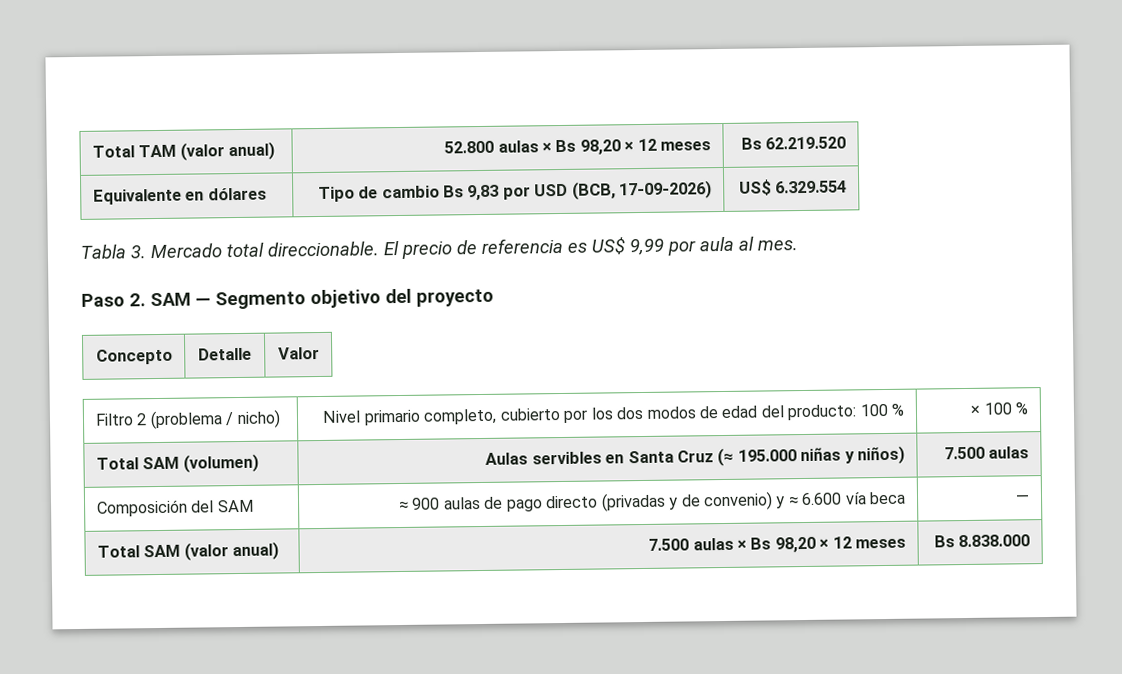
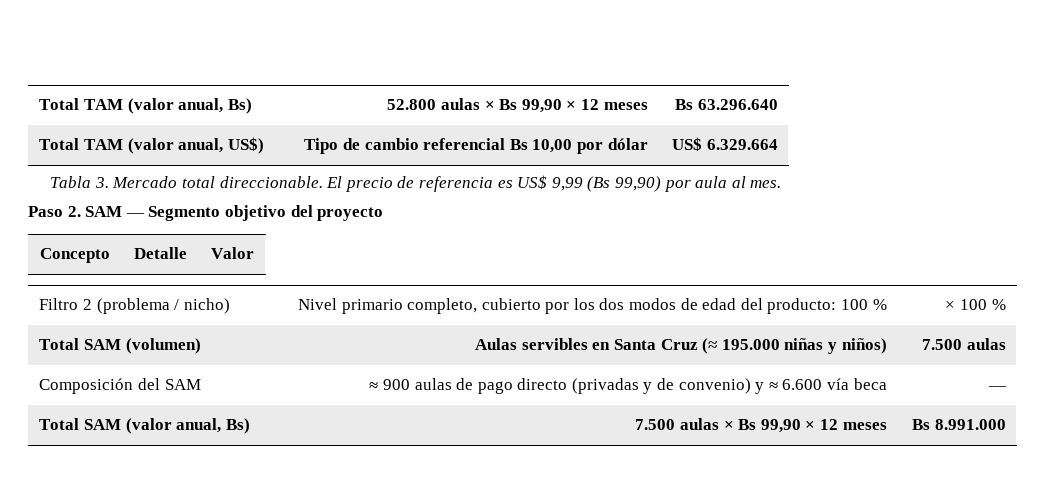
- Total TAM (valor anual) | 52.800 aulas × Bs 98,20 × 12 meses | Bs 62.219.520
- Equivalente en dólares | Tipo de cambio Bs 9,83 por USD (BCB, 17-09-2026) | US$ 6.329.554
+ Total TAM (valor anual, Bs) | 52.800 aulas × Bs 99,90 × 12 meses | Bs 63.296.640
+ Total TAM (valor anual, US$) | Tipo de cambio referencial Bs 10,00 por dólar | US$ 6.329.664
- El precio de referencia es US$ 9,99 por aula al mes.
+ El precio de referencia es US$ 9,99 (Bs 99,90) por aula al mes.
- Total SAM (valor anual) | 7.500 aulas × Bs 98,20 × 12 meses | Bs 8.838.000
+ Total SAM (valor anual, Bs) | 7.500 aulas × Bs 99,90 × 12 meses | Bs 8.991.000

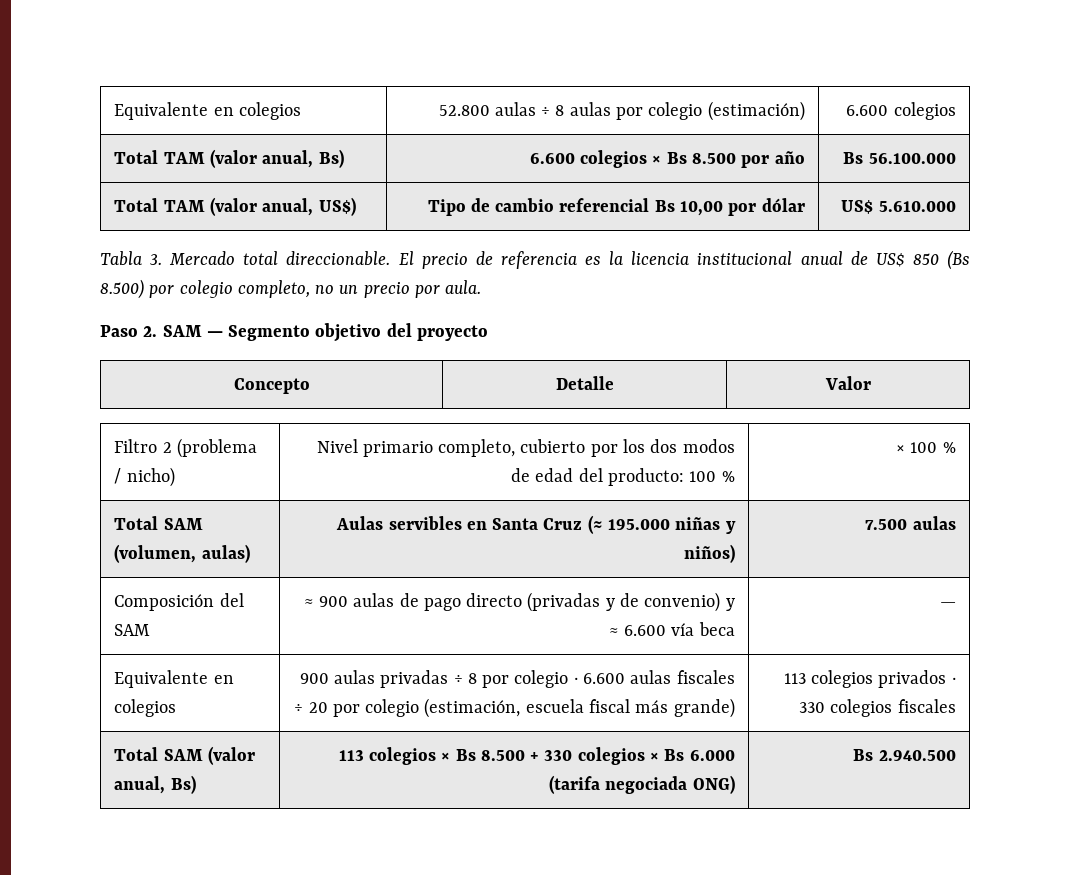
+ Equivalente en colegios | 52.800 aulas ÷ 8 aulas por colegio (estimación) | 6.600 colegios
- Total TAM (valor anual, Bs) | 52.800 aulas × Bs 99,90 × 12 meses | Bs 63.296.640
+ Total TAM (valor anual, Bs) | 6.600 colegios × Bs 8.500 por año | Bs 56.100.000
- Total TAM (valor anual, US$) | Tipo de cambio referencial Bs 10,00 por dólar | US$ 6.329.664
+ Total TAM (valor anual, US$) | Tipo de cambio referencial Bs 10,00 por dólar | US$ 5.610.000
- El precio de referencia es US$ 9,99 (Bs 99,90) por aula al mes.
+ El precio de referencia es la licencia institucional anual de US$ 850 (Bs 8.500) por colegio completo, no un precio por aula.
- Total SAM (volumen) | Aulas servibles en Santa Cruz (≈ 195.000 niñas y niños) | 7.500 aulas
+ Total SAM (volumen, aulas) | Aulas servibles en Santa Cruz (≈ 195.000 niñas y niños) | 7.500 aulas
+ Equivalente en colegios | 900 aulas privadas ÷ 8 por colegio · 6.600 aulas fiscales ÷ 20 por colegio (estimación, escuela fiscal más grande) | 113 colegios privados · 330 colegios fiscales
- Total SAM (valor anual, Bs) | 7.500 aulas × Bs 99,90 × 12 meses | Bs 8.991.000
+ Total SAM (valor anual, Bs) | 113 colegios × Bs 8.500 + 330 colegios × Bs 6.000 (tarifa negociada ONG) | Bs 2.940.500

